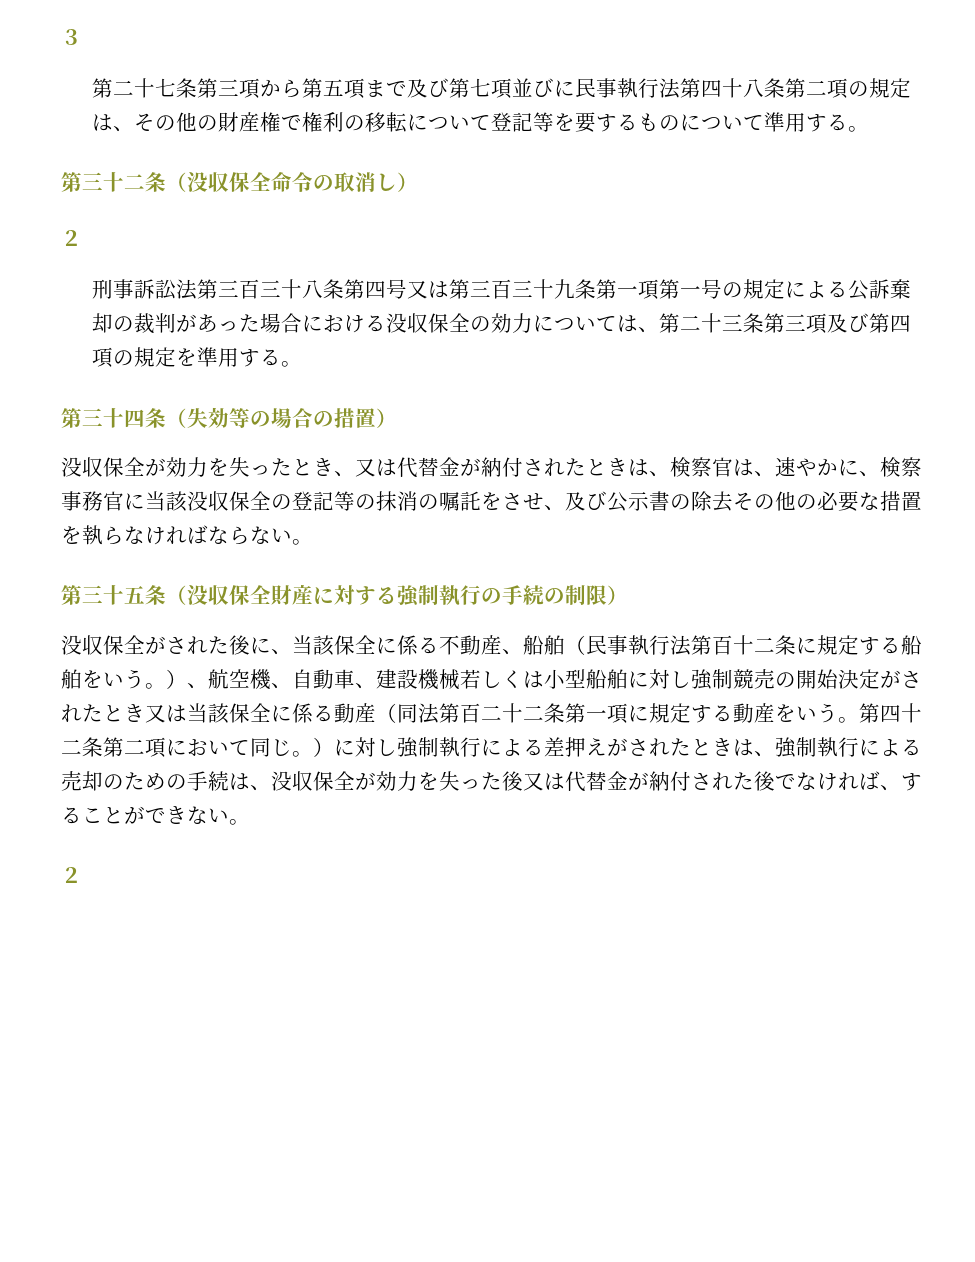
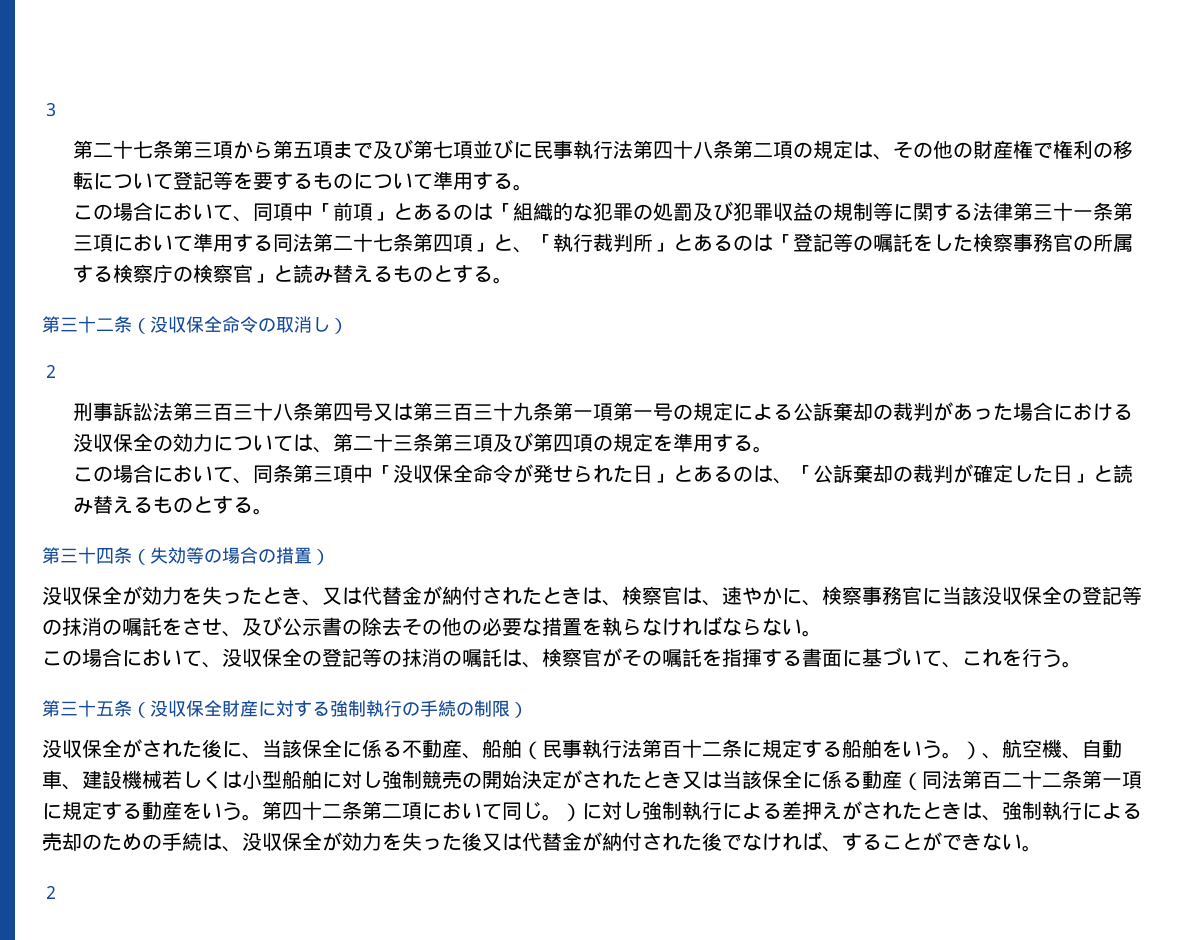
+ この場合において、同項中「前項」とあるのは「組織的な犯罪の処罰及び犯罪収益の規制等に関する法律第三十一条第三項において準用する同法第二十七条第四項」と、「執行裁判所」とあるのは「登記等の嘱託をした検察事務官の所属する検察庁の検察官」と読み替えるものとする。
+ この場合において、同条第三項中「没収保全命令が発せられた日」とあるのは、「公訴棄却の裁判が確定した日」と読み替えるものとする。
+ この場合において、没収保全の登記等の抹消の嘱託は、検察官がその嘱託を指揮する書面に基づいて、これを行う。

